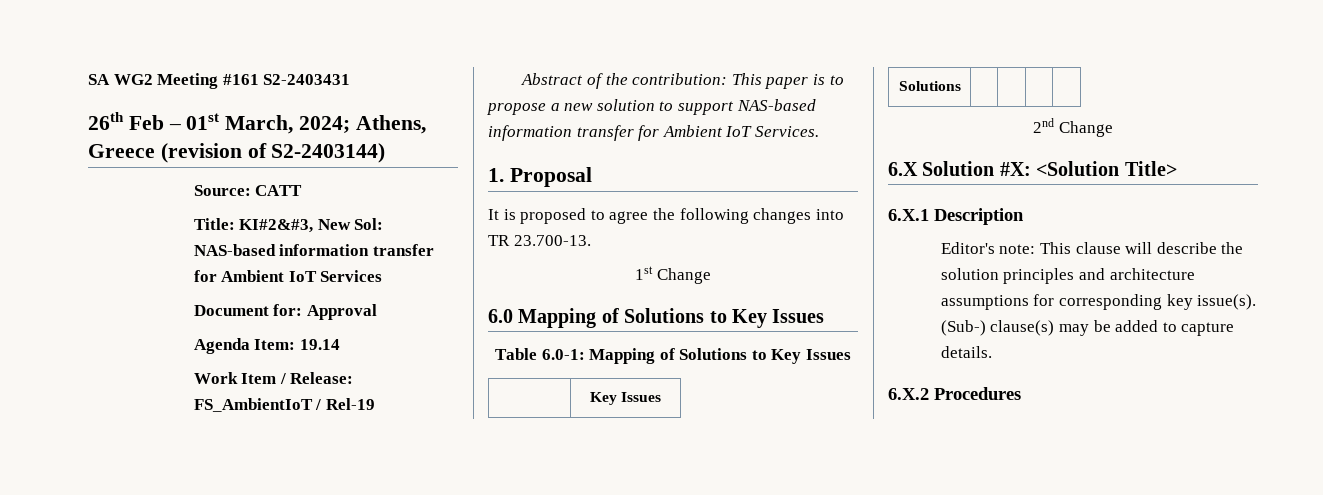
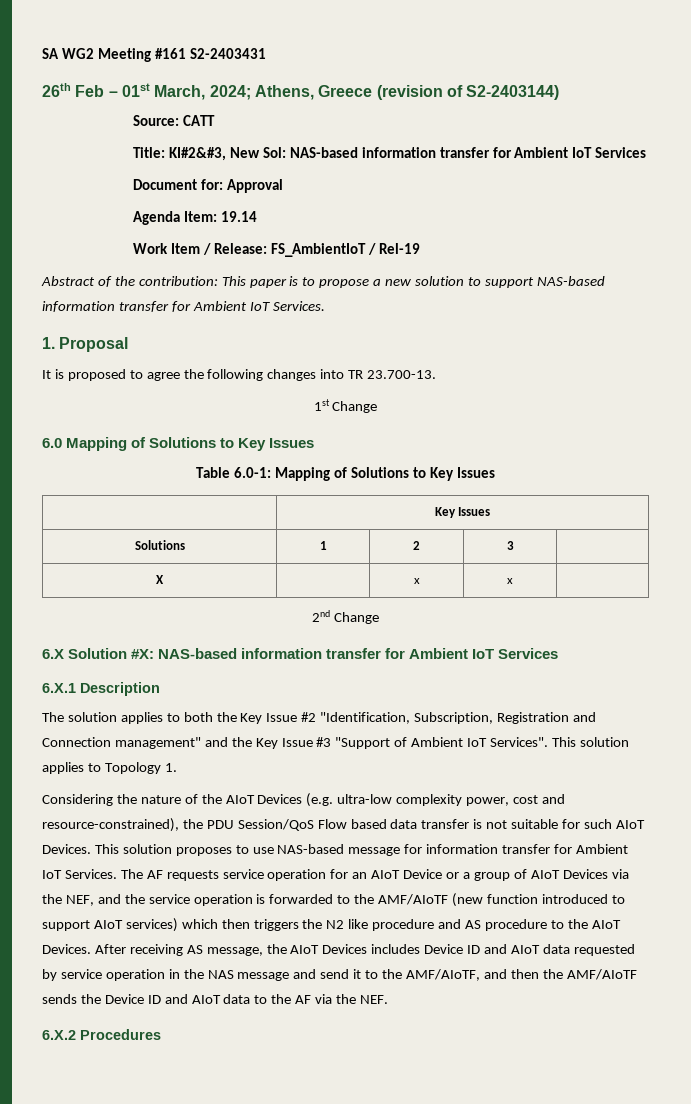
- Solutions | | | |
+ Solutions | 1 | 2 | 3 |
+ X | | x | x |
- 6.X Solution #X: <Solution Title>
+ 6.X Solution #X: NAS-based information transfer for Ambient IoT Services
  6.X.1 Description
- Editor's note: This clause will describe the solution principles and architecture assumptions for corresponding key issue(s). (Sub-) clause(s) may be added to capture details.
+ The solution applies to both the Key Issue #2 "Identification, Subscription, Registration and Connection management" and the Key Issue #3 "Support of Ambient IoT Services". This solution applies to Topology 1.
+ Considering the nature of the AIoT Devices (e.g. ultra-low complexity power, cost and resource-constrained), the PDU Session/QoS Flow based data transfer is not suitable for such AIoT Devices. This solution proposes to use NAS-based message for information transfer for Ambient IoT Services. The AF requests service operation for an AIoT Device or a group of AIoT Devices via the NEF, and the service operation is forwarded to the AMF/AIoTF (new function introduced to support AIoT services) which then triggers the N2 like procedure and AS procedure to the AIoT Devices. After receiving AS message, the AIoT Devices includes Device ID and AIoT data requested by service operation in the NAS message and send it to the AMF/AIoTF, and then the AMF/AIoTF sends the Device ID and AIoT data to the AF via the NEF.

